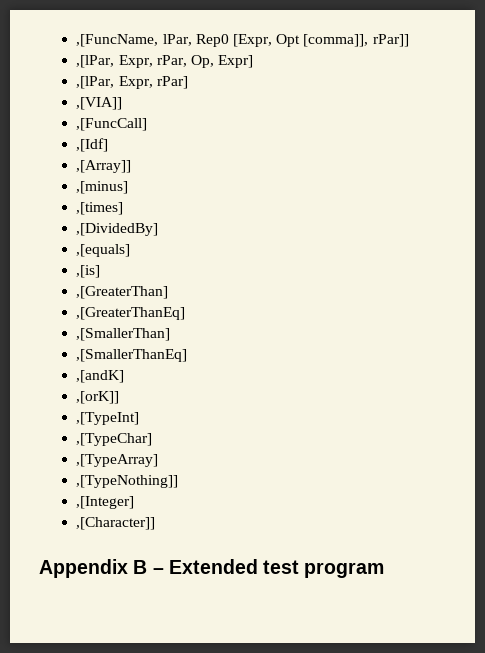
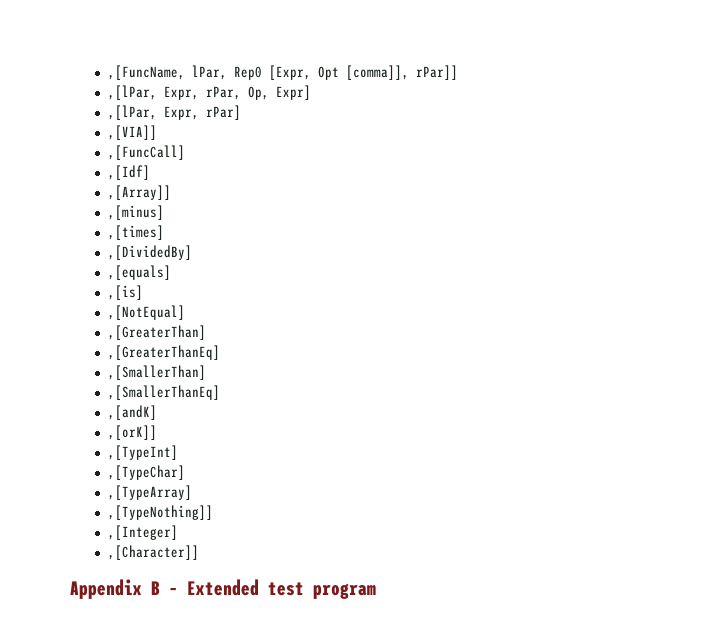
+ ,[NotEqual]

